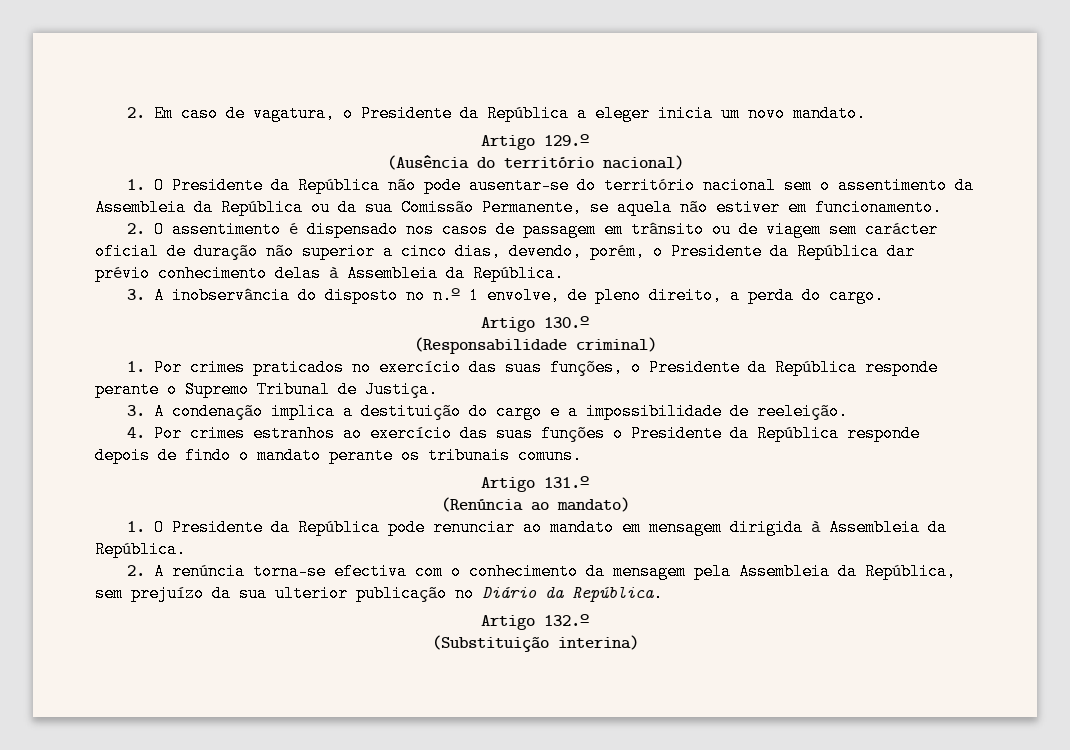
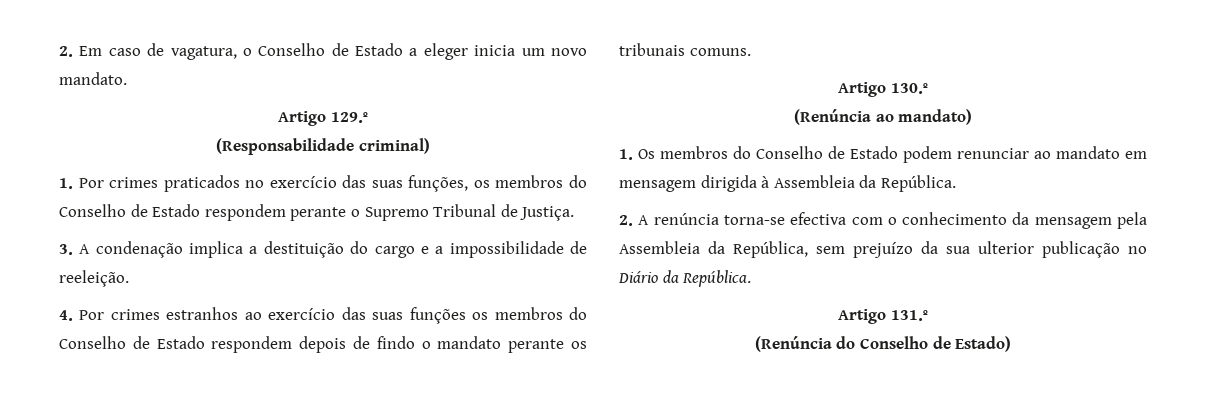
- 2. Em caso de vagatura, o Presidente da República a eleger inicia um novo mandato.
+ 2. Em caso de vagatura, o Conselho de Estado a eleger inicia um novo mandato.
- (Ausência do território nacional)
- 1. O Presidente da República não pode ausentar-se do território nacional sem o assentimento da Assembleia da República ou da sua Comissão Permanente, se aquela não estiver em funcionamento.
- 2. O assentimento é dispensado nos casos de passagem em trânsito ou de viagem sem carácter oficial de duração não superior a cinco dias, devendo, porém, o Presidente da República dar prévio conhecimento delas à Assembleia da República.
- 3. A inobservância do disposto no n.º 1 envolve, de pleno direito, a perda do cargo.
- Artigo 130.º
- 1. Por crimes praticados no exercício das suas funções, o Presidente da República responde perante o Supremo Tribunal de Justiça.
+ 1. Por crimes praticados no exercício das suas funções, os membros do Conselho de Estado respondem perante o Supremo Tribunal de Justiça.
- 4. Por crimes estranhos ao exercício das suas funções o Presidente da República responde depois de findo o mandato perante os tribunais comuns.
+ 4. Por crimes estranhos ao exercício das suas funções os membros do Conselho de Estado respondem depois de findo o mandato perante os tribunais comuns.
- Artigo 131.º
+ Artigo 130.º
- 1. O Presidente da República pode renunciar ao mandato em mensagem dirigida à Assembleia da República.
+ 1. Os membros do Conselho de Estado podem renunciar ao mandato em mensagem dirigida à Assembleia da República.
- Artigo 132.º
- (Substituição interina)
+ Artigo 131.º
+ (Renúncia do Conselho de Estado)

